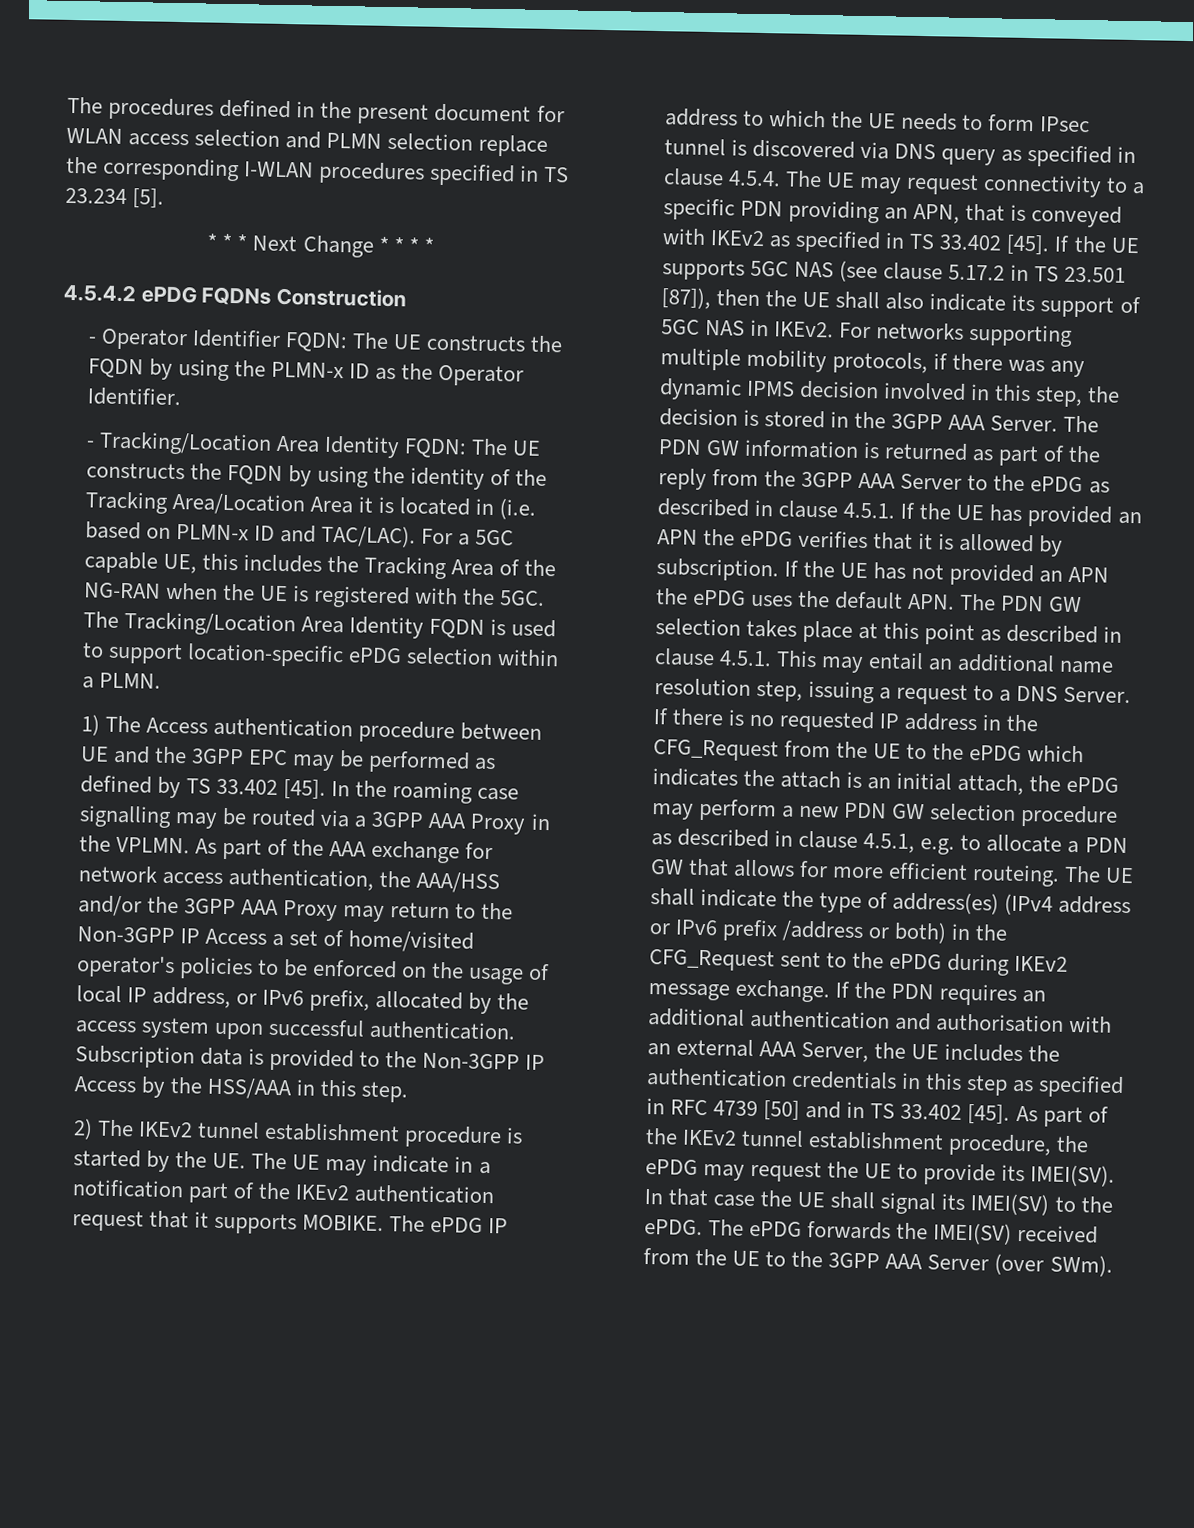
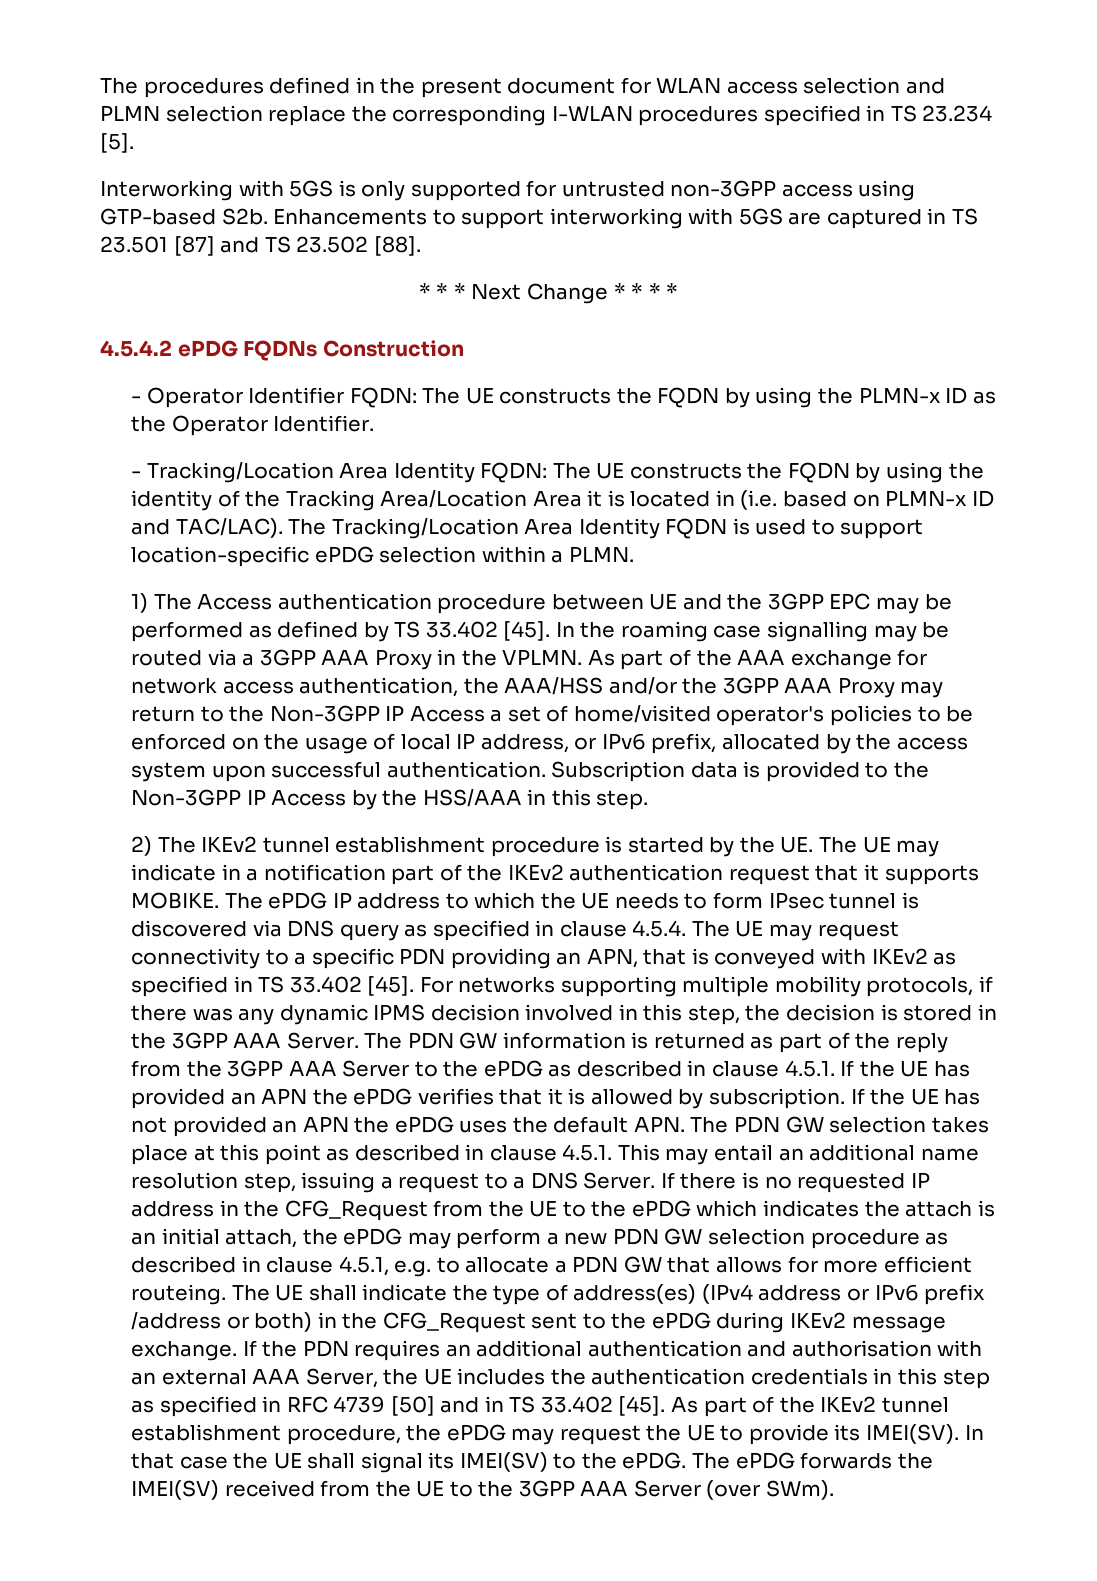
+ Interworking with 5GS is only supported for untrusted non-3GPP access using GTP-based S2b. Enhancements to support interworking with 5GS are captured in TS 23.501 [87] and TS 23.502 [88].
- For a 5GC capable UE, this includes the Tracking Area of the NG-RAN when the UE is registered with the 5GC.
- If the UE supports 5GC NAS (see clause 5.17.2 in TS 23.501 [87]), then the UE shall also indicate its support of 5GC NAS in IKEv2.

